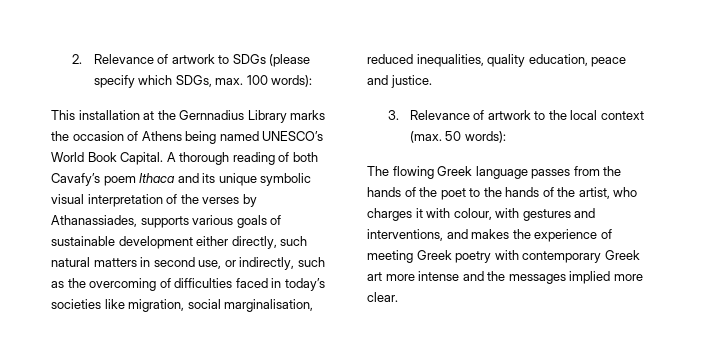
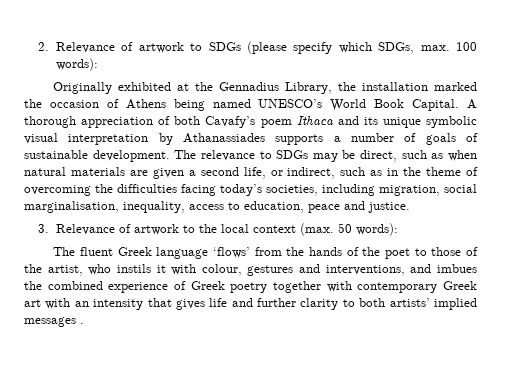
- This installation at the Gernnadius Library marks the occasion of Athens being named UNESCO’s World Book Capital.
+ Originally exhibited at the Gennadius Library, the installation marked the occasion of Athens being named UNESCO’s World Book Capital.
- A thorough reading of both Cavafy’s poem Ithaca and its unique symbolic visual interpretation of the verses by Athanassiades, supports various goals of sustainable development either directly, such natural matters in second use, or indirectly, such as the overcoming of difficulties faced in today’s societies like migration, social marginalisation, reduced inequalities, quality education, peace and justice.
+ A thorough appreciation of both Cavafy’s poem Ithaca and its unique symbolic visual interpretation by Athanassiades supports a number of goals of sustainable development. The relevance to SDGs may be direct, such as when natural materials are given a second life, or indirect, such as in the theme of overcoming the difficulties facing today’s societies, including migration, social marginalisation, inequality, access to education, peace and justice.
- The flowing Greek language passes from the hands of the poet to the hands of the artist, who charges it with colour, with gestures and interventions, and makes the experience of meeting Greek poetry with contemporary Greek art more intense and the messages implied more clear.
+ The fluent Greek language ‘flows’ from the hands of the poet to those of the artist, who instils it with colour, gestures and interventions, and imbues the combined experience of Greek poetry together with contemporary Greek art with an intensity that gives life and further clarity to both artists’ implied messages .

